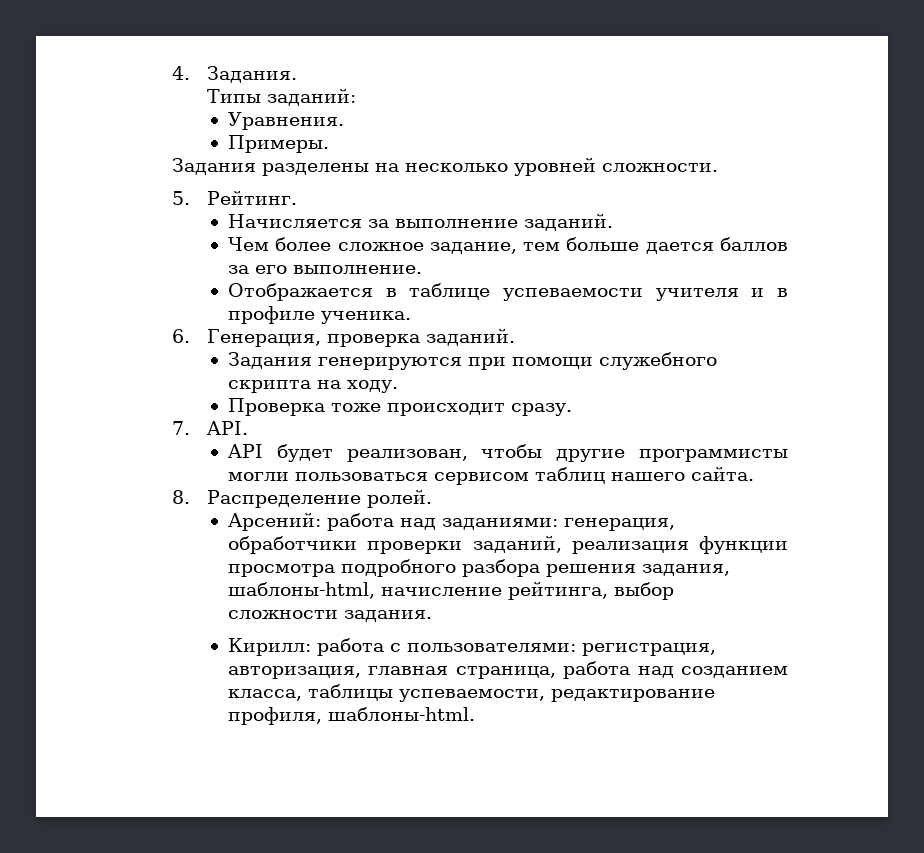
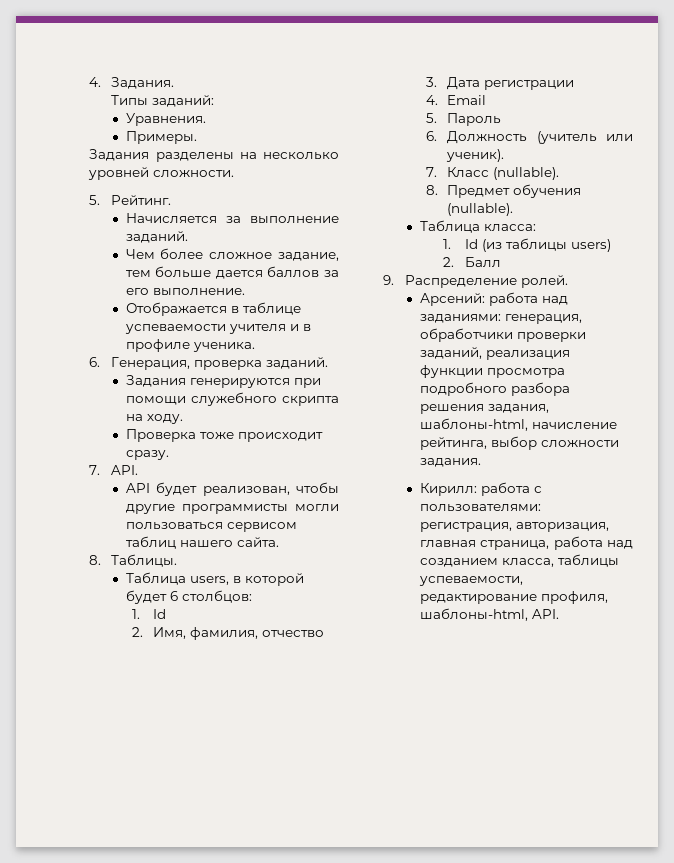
- 8. Распределение ролей.
+ 8. Таблицы.
+ Таблица users, в которой будет 6 столбцов:
+ 1. Id
+ 2. Имя, фамилия, отчество
+ 3. Дата регистрации
+ 4. Email
+ 5. Пароль
+ 6. Должность (учитель или ученик).
+ 7. Класс (nullable).
+ 8. Предмет обучения (nullable).
+ Таблица класса:
+ 1. Id (из таблицы users)
+ 2. Балл
+ 9. Распределение ролей.
- Кирилл: работа с пользователями: регистрация, авторизация, главная страница, работа над созданием класса, таблицы успеваемости, редактирование профиля, шаблоны-html.
+ Кирилл: работа с пользователями: регистрация, авторизация, главная страница, работа над созданием класса, таблицы успеваемости, редактирование профиля, шаблоны-html, API.

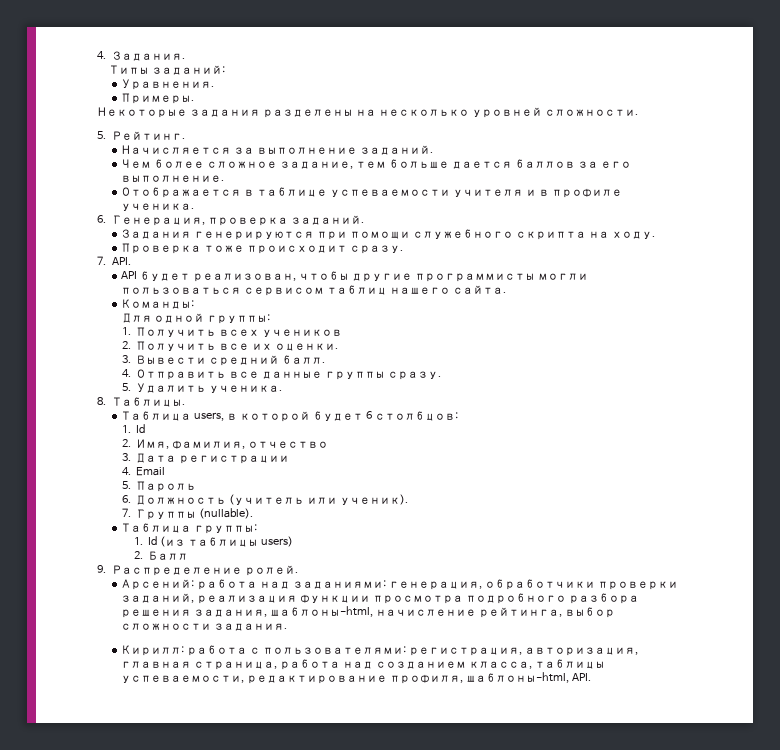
- Задания разделены на несколько уровней сложности.
+ Некоторые задания разделены на несколько уровней сложности.
+ Команды:
+ Для одной группы:
+ 1. Получить всех учеников
+ 2. Получить все их оценки.
+ 3. Вывести средний балл.
+ 4. Отправить все данные группы сразу.
+ 5. Удалить ученика.
- 7. Класс (nullable).
- 8. Предмет обучения (nullable).
+ 7. Группы (nullable).
- Таблица класса:
+ Таблица группы:

